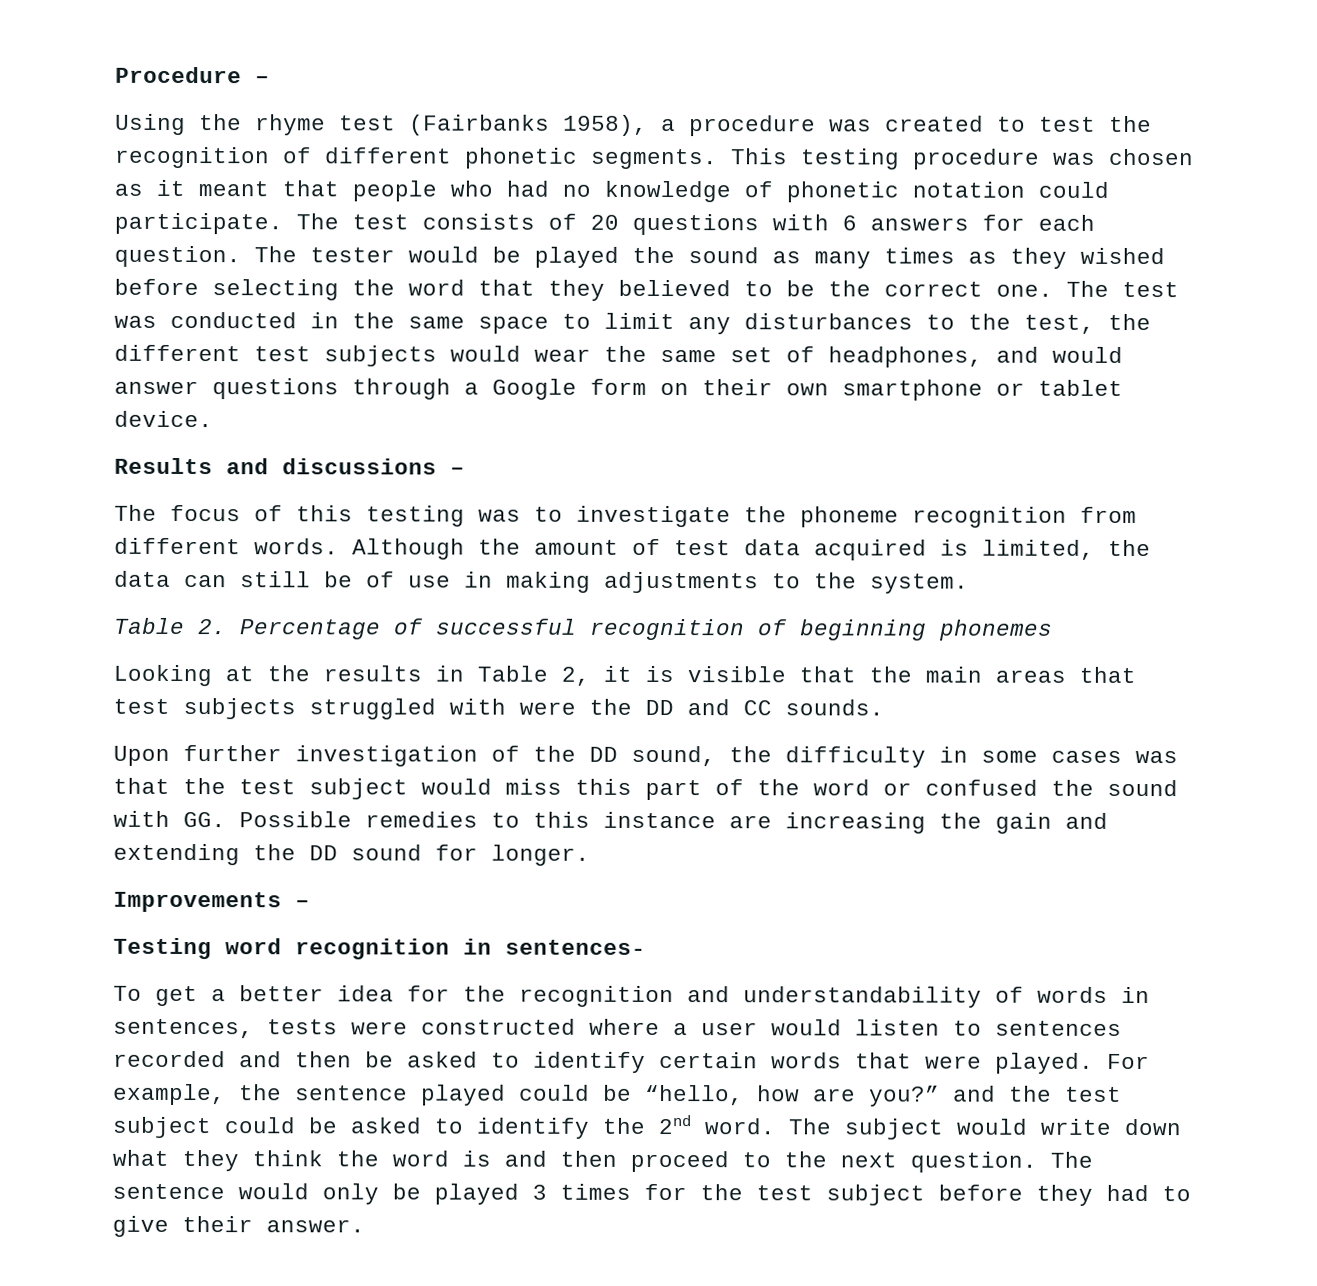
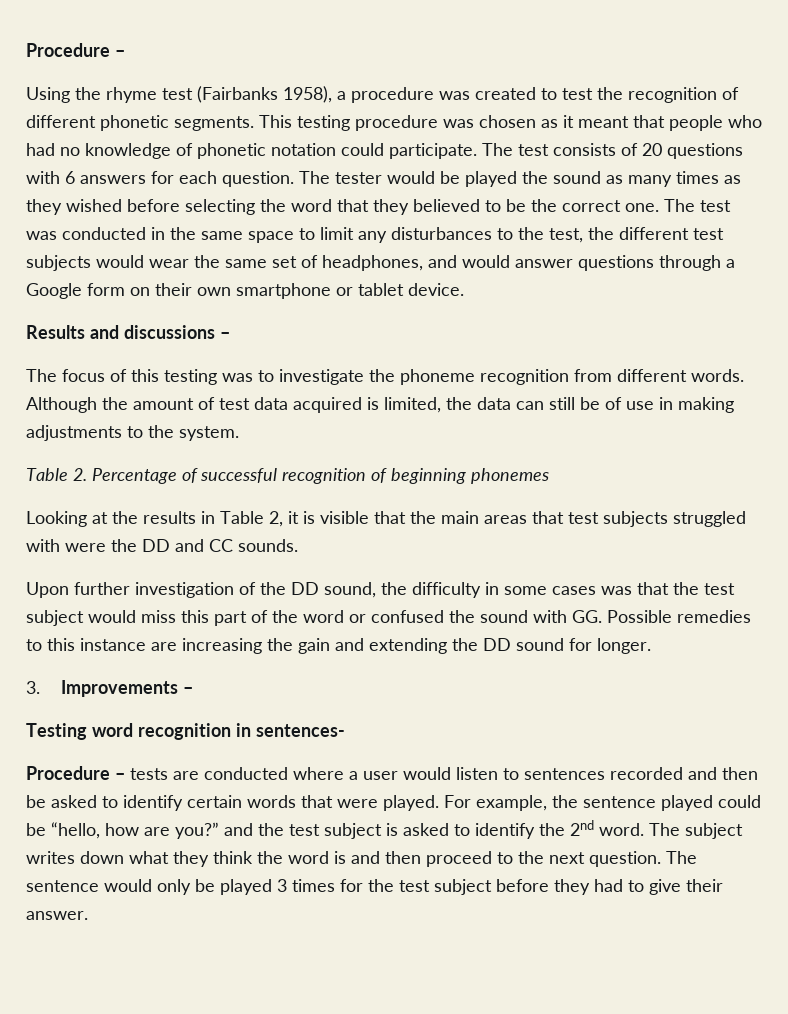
- Improvements –
+ 3. Improvements –
- To get a better idea for the recognition and understandability of words in sentences, tests were constructed where a user would listen to sentences recorded and then be asked to identify certain words that were played.
+ Procedure – tests are conducted where a user would listen to sentences recorded and then be asked to identify certain words that were played.
- For example, the sentence played could be “hello, how are you?” and the test subject could be asked to identify the 2nd word.
+ For example, the sentence played could be “hello, how are you?” and the test subject is asked to identify the 2nd word.
- The subject would write down what they think the word is and then proceed to the next question.
+ The subject writes down what they think the word is and then proceed to the next question.

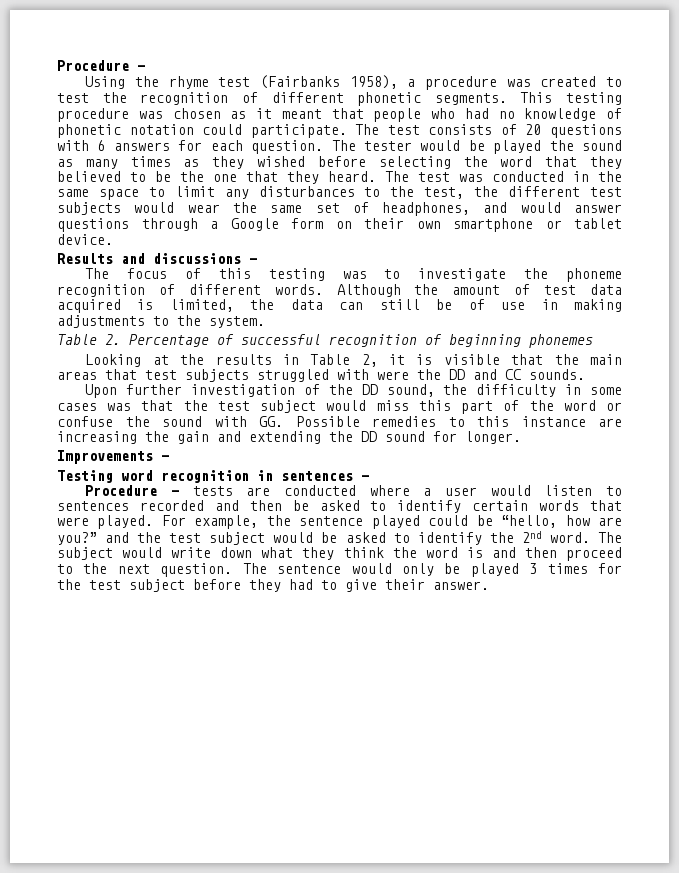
- The tester would be played the sound as many times as they wished before selecting the word that they believed to be the correct one.
+ The tester would be played the sound as many times as they wished before selecting the word that they believed to be the one that they heard.
- The focus of this testing was to investigate the phoneme recognition from different words.
+ The focus of this testing was to investigate the phoneme recognition of different words.
- Upon further investigation of the DD sound, the difficulty in some cases was that the test subject would miss this part of the word or confused the sound with GG. Possible remedies to this instance are increasing the gain and extending the DD sound for longer.
+ Upon further investigation of the DD sound, the difficulty in some cases was that the test subject would miss this part of the word or confuse the sound with GG. Possible remedies to this instance are increasing the gain and extending the DD sound for longer.
- 3. Improvements –
+ Improvements –
- Testing word recognition in sentences-
+ Testing word recognition in sentences -
- For example, the sentence played could be “hello, how are you?” and the test subject is asked to identify the 2nd word.
+ For example, the sentence played could be “hello, how are you?” and the test subject would be asked to identify the 2nd word.
- The subject writes down what they think the word is and then proceed to the next question.
+ The subject would write down what they think the word is and then proceed to the next question.

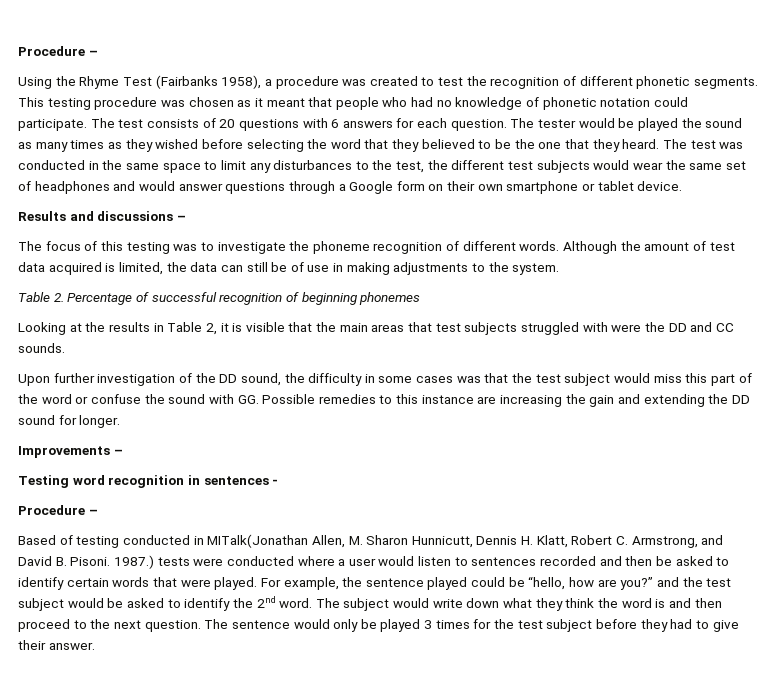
- Using the rhyme test (Fairbanks 1958), a procedure was created to test the recognition of different phonetic segments.
+ Using the Rhyme Test (Fairbanks 1958), a procedure was created to test the recognition of different phonetic segments.
- The test was conducted in the same space to limit any disturbances to the test, the different test subjects would wear the same set of headphones, and would answer questions through a Google form on their own smartphone or tablet device.
+ The test was conducted in the same space to limit any disturbances to the test, the different test subjects would wear the same set of headphones and would answer questions through a Google form on their own smartphone or tablet device.
  Testing word recognition in sentences -
- Procedure – tests are conducted where a user would listen to sentences recorded and then be asked to identify certain words that were played.
+ Procedure –
+ Based of testing conducted in MITalk(Jonathan Allen, M. Sharon Hunnicutt, Dennis H. Klatt, Robert C. Armstrong, and David B. Pisoni. 1987.) tests were conducted where a user would listen to sentences recorded and then be asked to identify certain words that were played.

